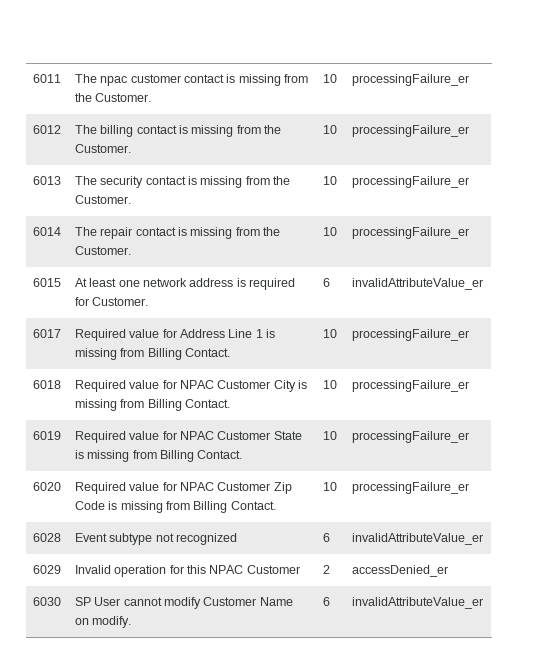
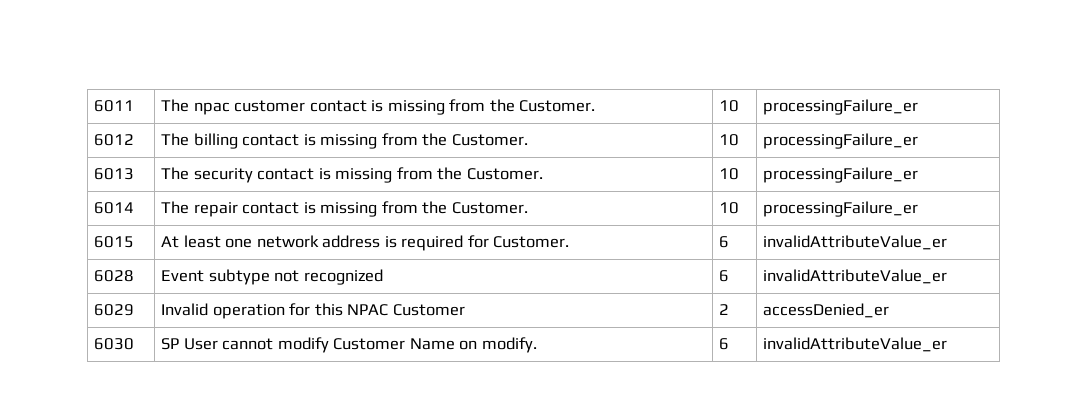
- 6017 | Required value for Address Line 1 is missing from Billing Contact. | 10 | processingFailure_er
- 6018 | Required value for NPAC Customer City is missing from Billing Contact. | 10 | processingFailure_er
- 6019 | Required value for NPAC Customer State is missing from Billing Contact. | 10 | processingFailure_er
- 6020 | Required value for NPAC Customer Zip Code is missing from Billing Contact. | 10 | processingFailure_er

